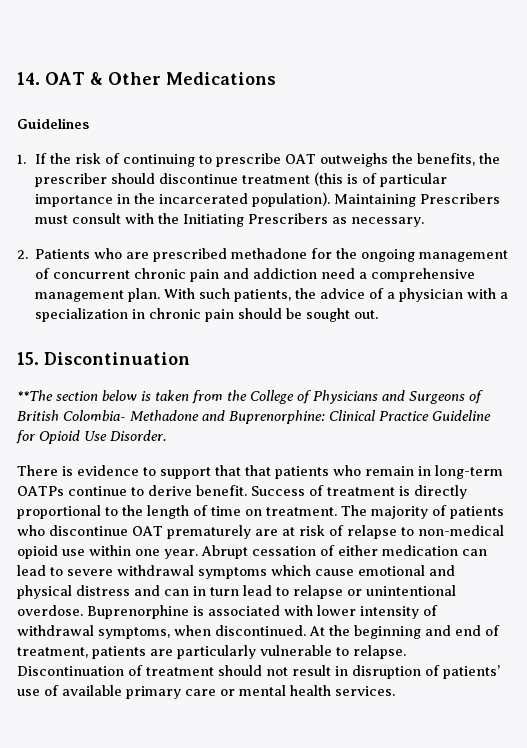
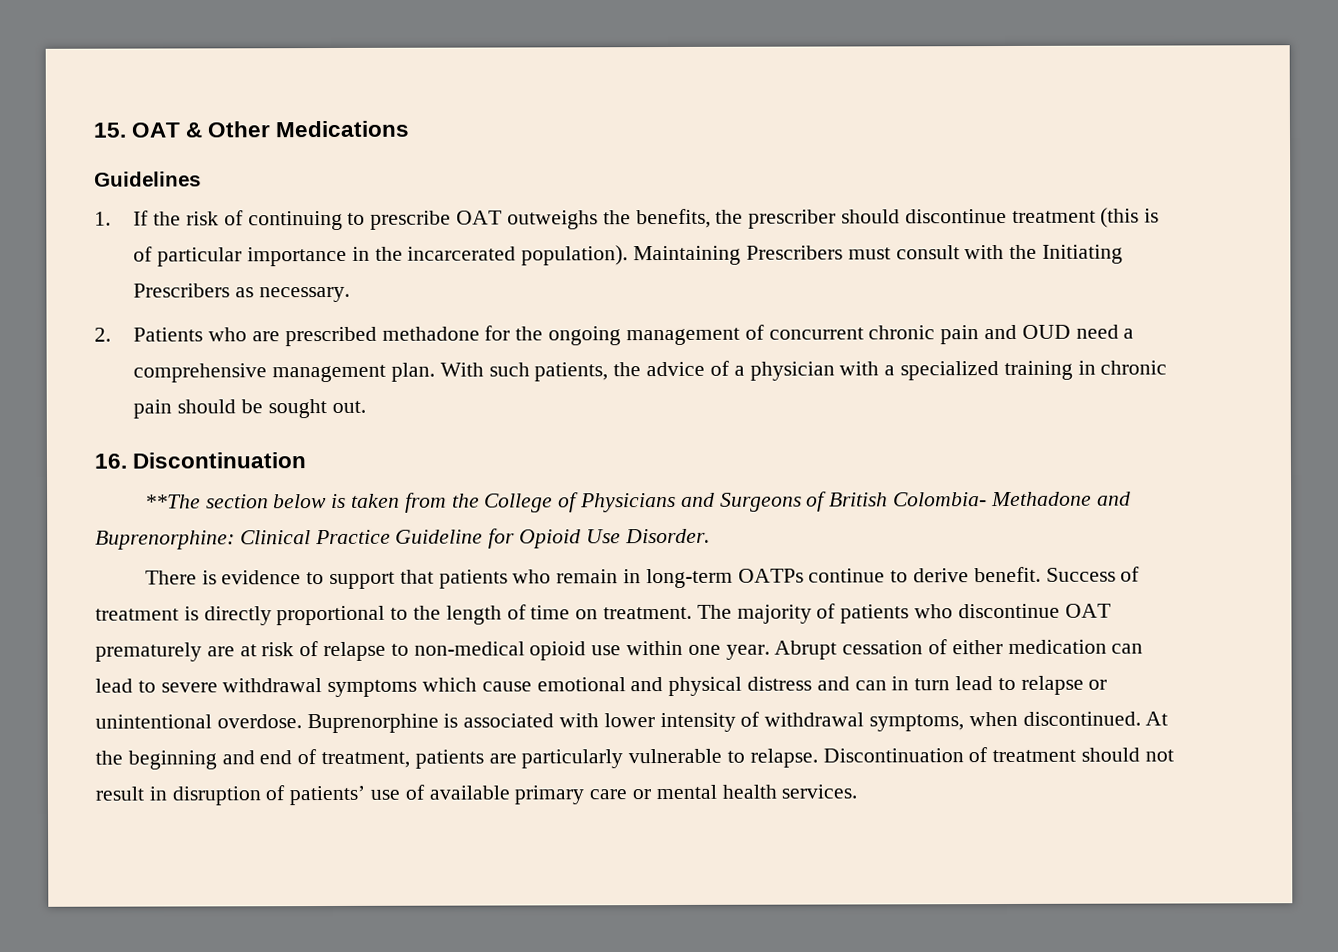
- 14. OAT & Other Medications
+ 15. OAT & Other Medications
- 2. Patients who are prescribed methadone for the ongoing management of concurrent chronic pain and addiction need a comprehensive management plan.
+ 2. Patients who are prescribed methadone for the ongoing management of concurrent chronic pain and OUD need a comprehensive management plan.
- With such patients, the advice of a physician with a specialization in chronic pain should be sought out.
+ With such patients, the advice of a physician with a specialized training in chronic pain should be sought out.
- 15. Discontinuation
+ 16. Discontinuation
- There is evidence to support that that patients who remain in long-term OATPs continue to derive benefit.
+ There is evidence to support that patients who remain in long-term OATPs continue to derive benefit.

